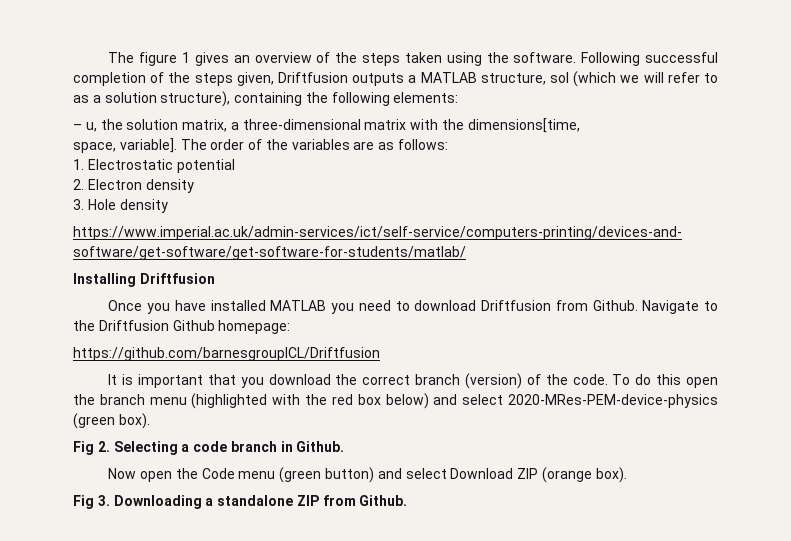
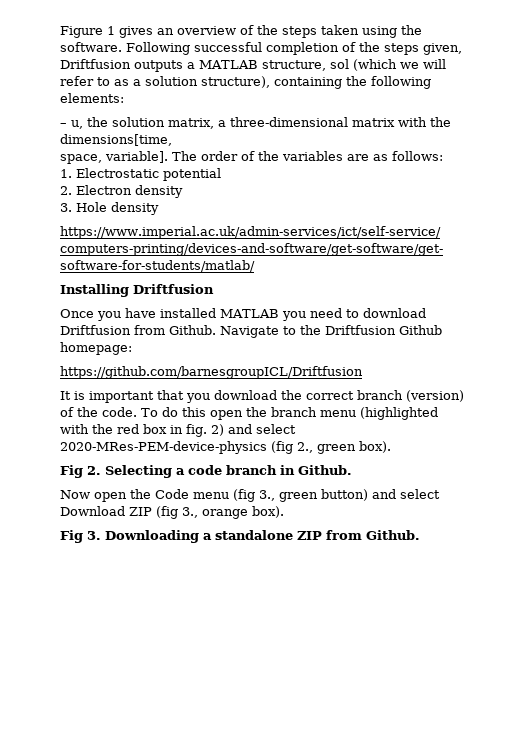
- The figure 1 gives an overview of the steps taken using the software.
+ Figure 1 gives an overview of the steps taken using the software.
- To do this open the branch menu (highlighted with the red box below) and select 2020-MRes-PEM-device-physics (green box).
+ To do this open the branch menu (highlighted with the red box in fig. 2) and select 2020-MRes-PEM-device-physics (fig 2., green box).
- Now open the Code menu (green button) and select Download ZIP (orange box).
+ Now open the Code menu (fig 3., green button) and select Download ZIP (fig 3., orange box).

